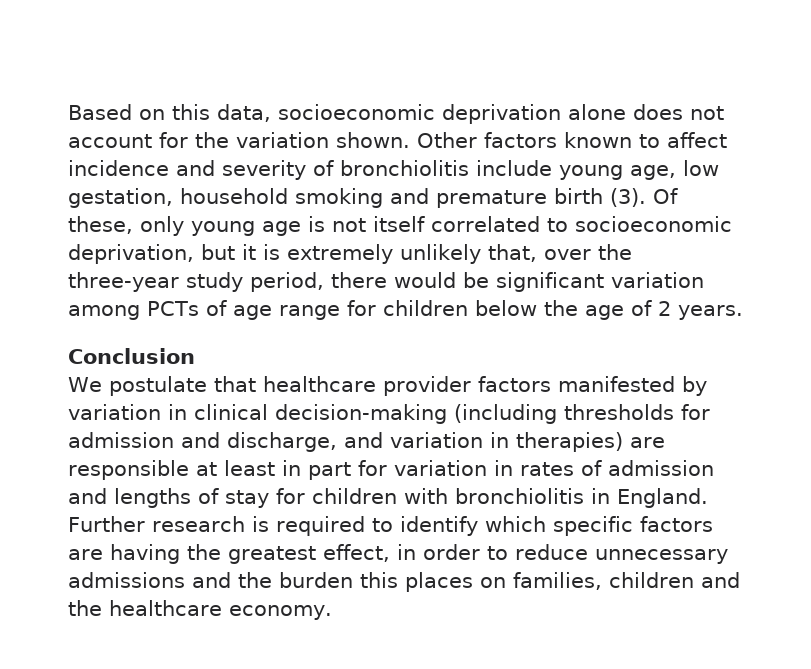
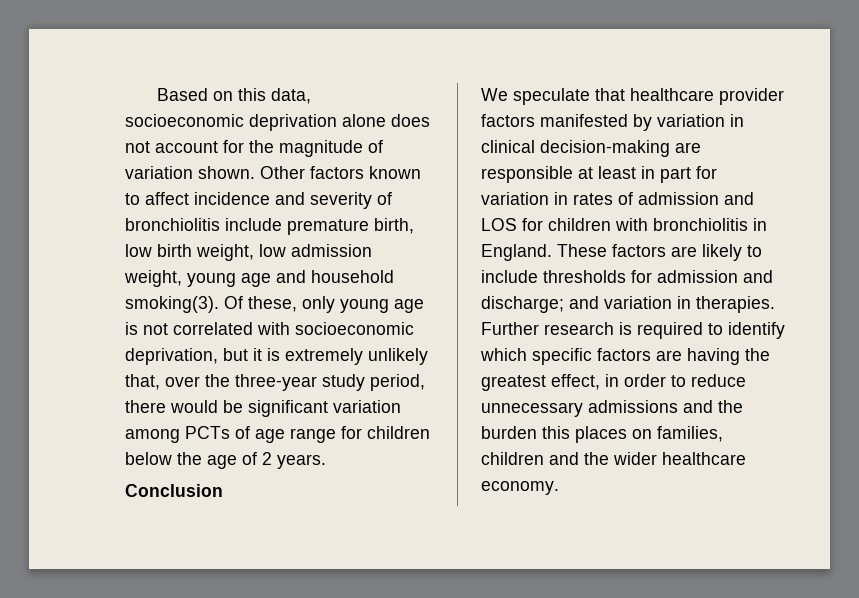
- Based on this data, socioeconomic deprivation alone does not account for the variation shown.
+ Based on this data, socioeconomic deprivation alone does not account for the magnitude of variation shown.
- Other factors known to affect incidence and severity of bronchiolitis include young age, low gestation, household smoking and premature birth (3).
+ Other factors known to affect incidence and severity of bronchiolitis include premature birth, low birth weight, low admission weight, young age and household smoking(3).
- Of these, only young age is not itself correlated to socioeconomic deprivation, but it is extremely unlikely that, over the three-year study period, there would be significant variation among PCTs of age range for children below the age of 2 years.
+ Of these, only young age is not correlated with socioeconomic deprivation, but it is extremely unlikely that, over the three-year study period, there would be significant variation among PCTs of age range for children below the age of 2 years.
- We postulate that healthcare provider factors manifested by variation in clinical decision-making (including thresholds for admission and discharge, and variation in therapies) are responsible at least in part for variation in rates of admission and lengths of stay for children with bronchiolitis in England.
+ We speculate that healthcare provider factors manifested by variation in clinical decision-making are responsible at least in part for variation in rates of admission and LOS for children with bronchiolitis in England.
+ These factors are likely to include thresholds for admission and discharge; and variation in therapies.
- Further research is required to identify which specific factors are having the greatest effect, in order to reduce unnecessary admissions and the burden this places on families, children and the healthcare economy.
+ Further research is required to identify which specific factors are having the greatest effect, in order to reduce unnecessary admissions and the burden this places on families, children and the wider healthcare economy.

